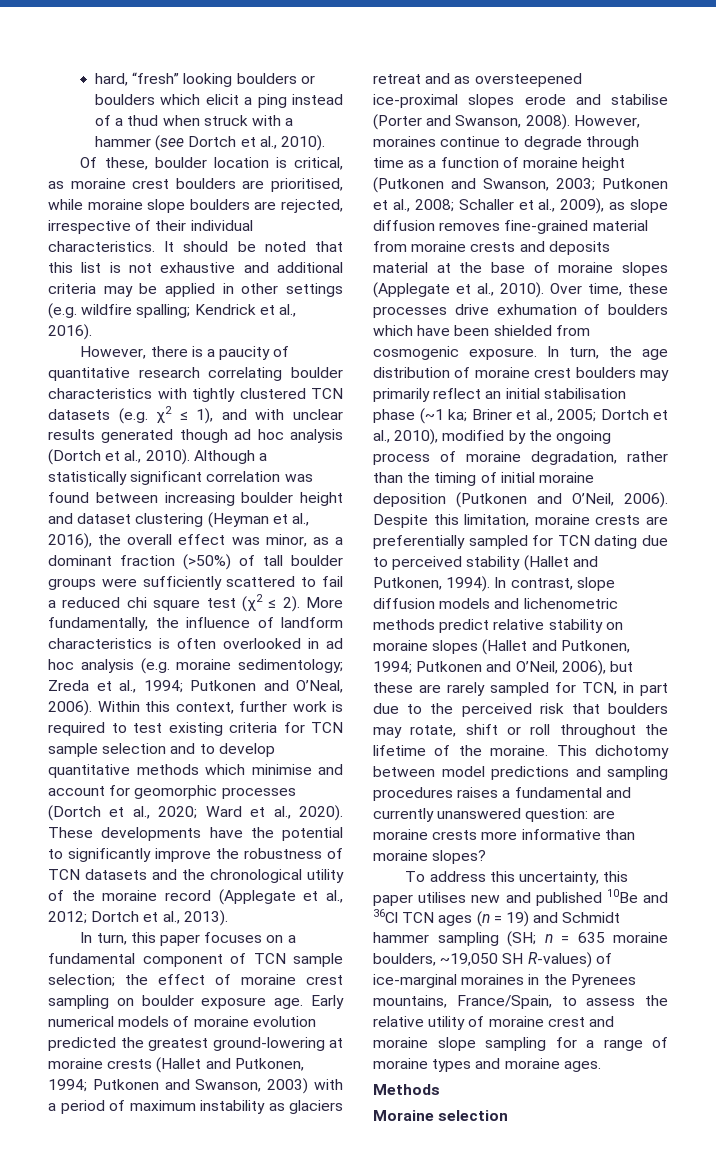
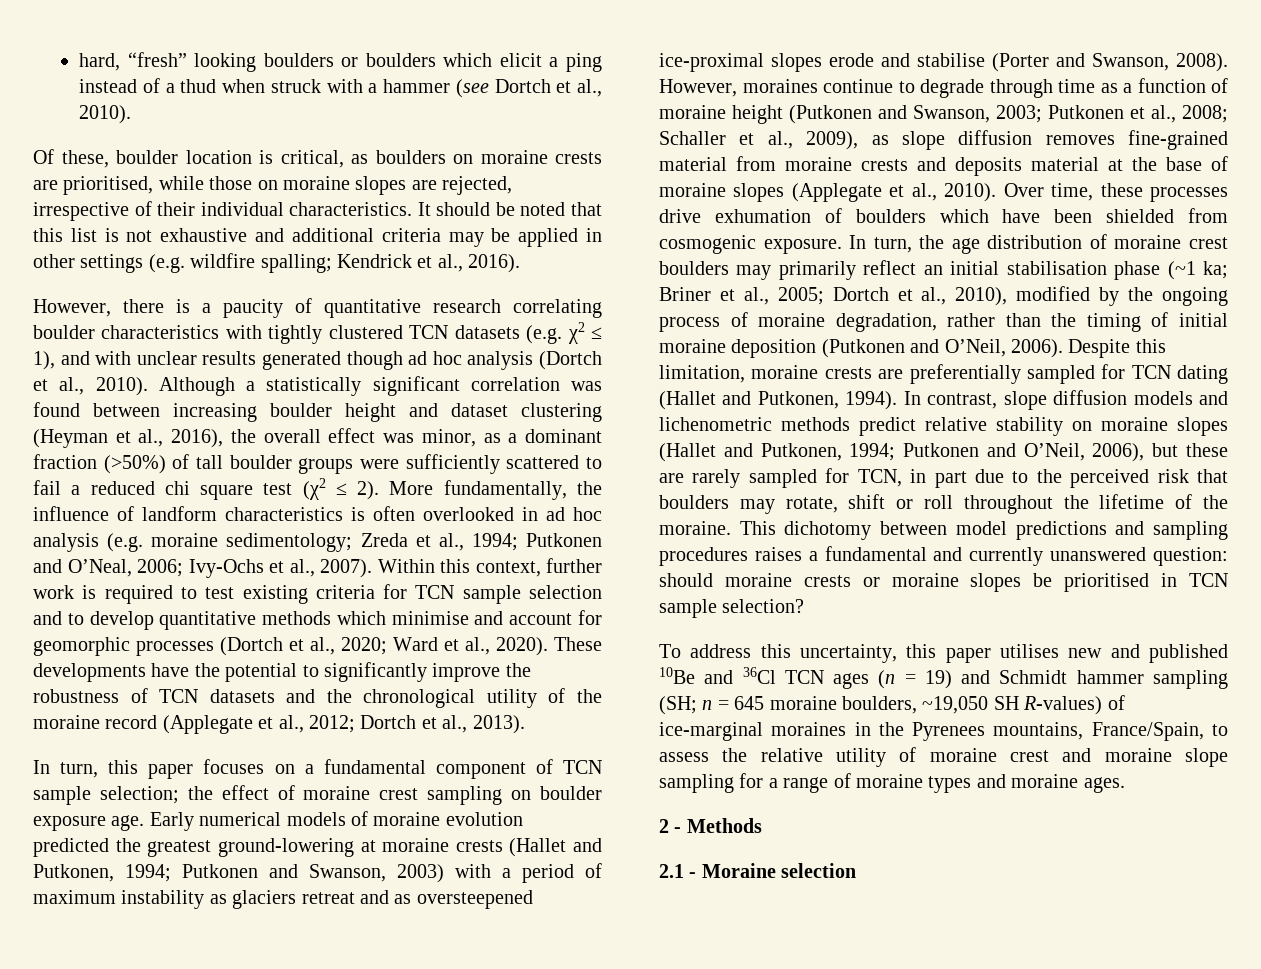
- Of these, boulder location is critical, as moraine crest boulders are prioritised, while moraine slope boulders are rejected, irrespective of their individual characteristics.
+ Of these, boulder location is critical, as boulders on moraine crests are prioritised, while those on moraine slopes are rejected, irrespective of their individual characteristics.
- More fundamentally, the influence of landform characteristics is often overlooked in ad hoc analysis (e.g. moraine sedimentology; Zreda et al., 1994; Putkonen and O’Neal, 2006).
+ More fundamentally, the influence of landform characteristics is often overlooked in ad hoc analysis (e.g. moraine sedimentology; Zreda et al., 1994; Putkonen and O’Neal, 2006; Ivy-Ochs et al., 2007).
- Despite this limitation, moraine crests are preferentially sampled for TCN dating due to perceived stability (Hallet and Putkonen, 1994).
+ Despite this limitation, moraine crests are preferentially sampled for TCN dating (Hallet and Putkonen, 1994).
- This dichotomy between model predictions and sampling procedures raises a fundamental and currently unanswered question: are moraine crests more informative than moraine slopes?
+ This dichotomy between model predictions and sampling procedures raises a fundamental and currently unanswered question: should moraine crests or moraine slopes be prioritised in TCN sample selection?
- To address this uncertainty, this paper utilises new and published 10Be and 36Cl TCN ages (n = 19) and Schmidt hammer sampling (SH; n = 635 moraine boulders, ~19,050 SH R-values) of ice-marginal moraines in the Pyrenees mountains, France/Spain, to assess the relative utility of moraine crest and moraine slope sampling for a range of moraine types and moraine ages.
+ To address this uncertainty, this paper utilises new and published 10Be and 36Cl TCN ages (n = 19) and Schmidt hammer sampling (SH; n = 645 moraine boulders, ~19,050 SH R-values) of ice-marginal moraines in the Pyrenees mountains, France/Spain, to assess the relative utility of moraine crest and moraine slope sampling for a range of moraine types and moraine ages.
- Methods
+ 2 - Methods
- Moraine selection
+ 2.1 - Moraine selection

